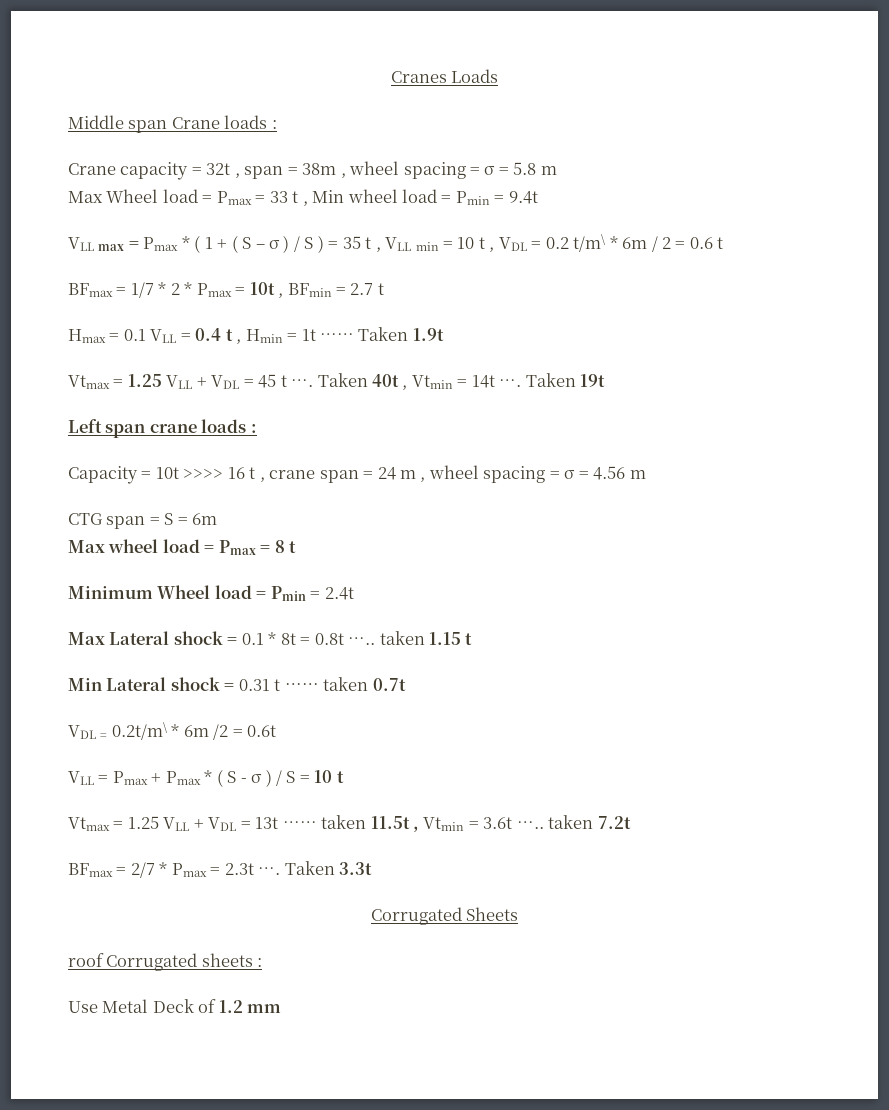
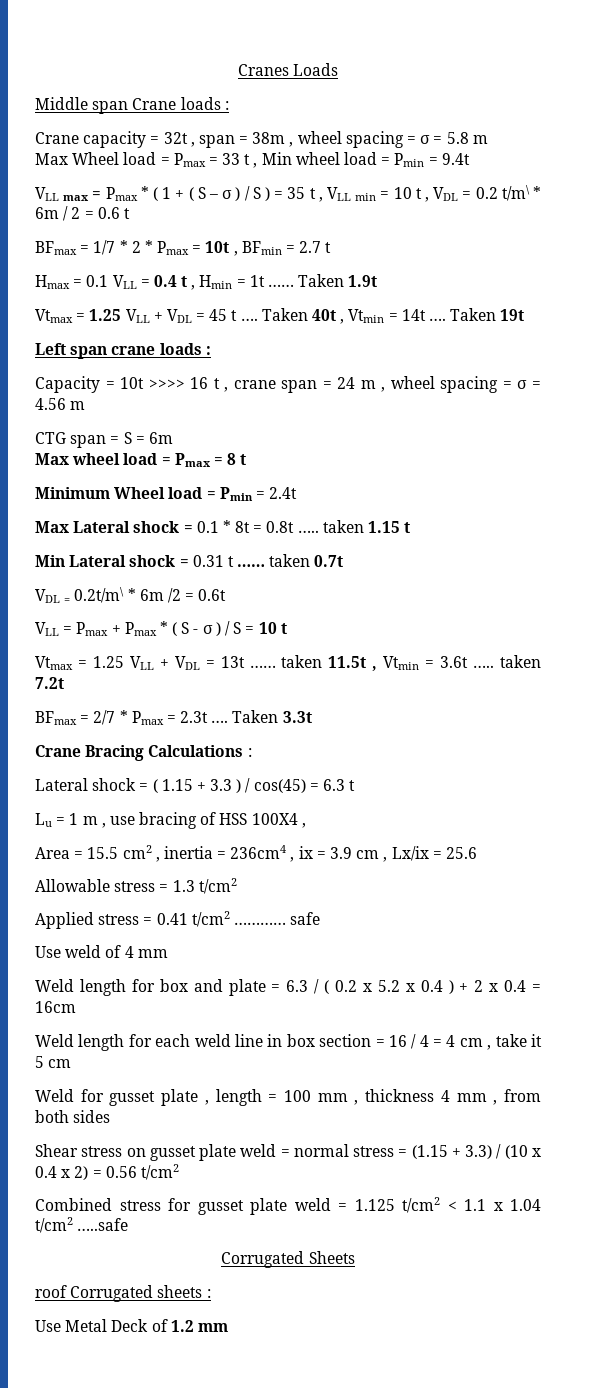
+ Crane Bracing Calculations :
+ Lateral shock = ( 1.15 + 3.3 ) / cos(45) = 6.3 t
+ Lu = 1 m , use bracing of HSS 100X4 ,
+ Area = 15.5 cm2 , inertia = 236cm4 , ix = 3.9 cm , Lx/ix = 25.6
+ Allowable stress = 1.3 t/cm2
+ Applied stress = 0.41 t/cm2 ………… safe
+ Use weld of 4 mm
+ Weld length for box and plate = 6.3 / ( 0.2 x 5.2 x 0.4 ) + 2 x 0.4 = 16cm
+ Weld length for each weld line in box section = 16 / 4 = 4 cm , take it 5 cm
+ Weld for gusset plate , length = 100 mm , thickness 4 mm , from both sides
+ Shear stress on gusset plate weld = normal stress = (1.15 + 3.3) / (10 x 0.4 x 2) = 0.56 t/cm2
+ Combined stress for gusset plate weld = 1.125 t/cm2 < 1.1 x 1.04 t/cm2 …..safe

